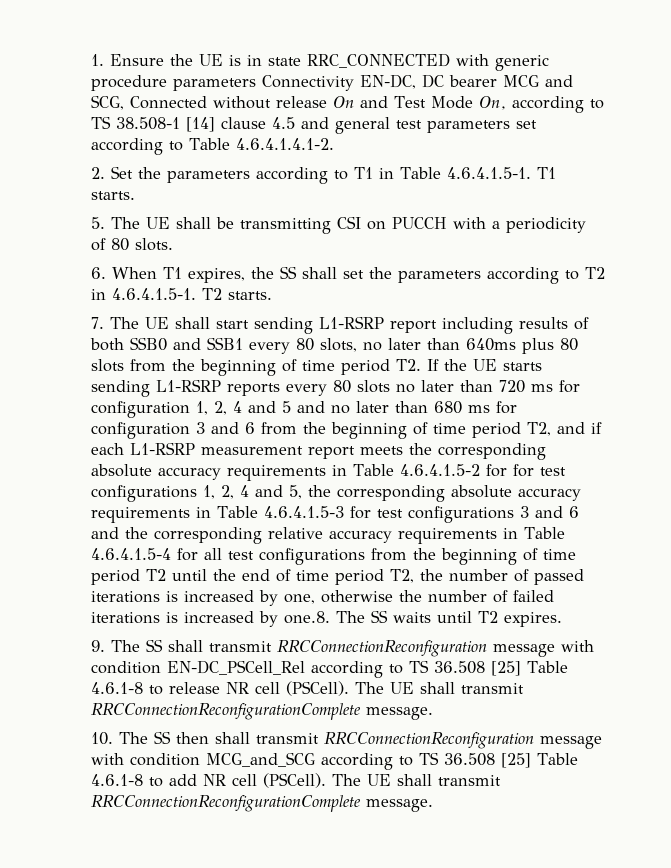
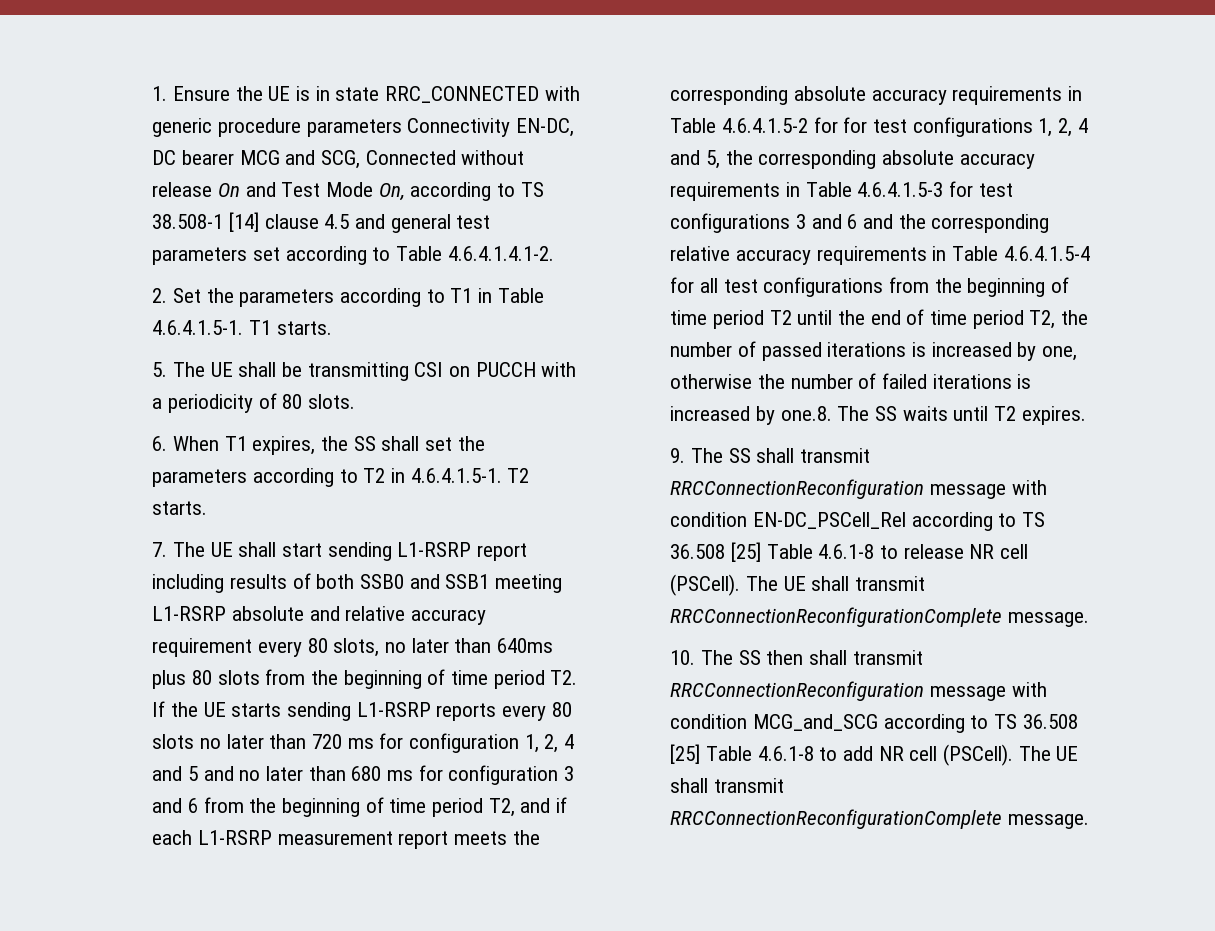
- 7. The UE shall start sending L1-RSRP report including results of both SSB0 and SSB1 every 80 slots, no later than 640ms plus 80 slots from the beginning of time period T2. If the UE starts sending L1-RSRP reports every 80 slots no later than 720 ms for configuration 1, 2, 4 and 5 and no later than 680 ms for configuration 3 and 6 from the beginning of time period T2, and if each L1-RSRP measurement report meets the corresponding absolute accuracy requirements in Table 4.6.4.1.5-2 for for test configurations 1, 2, 4 and 5, the corresponding absolute accuracy requirements in Table 4.6.4.1.5-3 for test configurations 3 and 6 and the corresponding relative accuracy requirements in Table 4.6.4.1.5-4 for all test configurations from the beginning of time period T2 until the end of time period T2, the number of passed iterations is increased by one, otherwise the number of failed iterations is increased by one.8. The SS waits until T2 expires.
+ 7. The UE shall start sending L1-RSRP report including results of both SSB0 and SSB1 meeting L1-RSRP absolute and relative accuracy requirement every 80 slots, no later than 640ms plus 80 slots from the beginning of time period T2. If the UE starts sending L1-RSRP reports every 80 slots no later than 720 ms for configuration 1, 2, 4 and 5 and no later than 680 ms for configuration 3 and 6 from the beginning of time period T2, and if each L1-RSRP measurement report meets the corresponding absolute accuracy requirements in Table 4.6.4.1.5-2 for for test configurations 1, 2, 4 and 5, the corresponding absolute accuracy requirements in Table 4.6.4.1.5-3 for test configurations 3 and 6 and the corresponding relative accuracy requirements in Table 4.6.4.1.5-4 for all test configurations from the beginning of time period T2 until the end of time period T2, the number of passed iterations is increased by one, otherwise the number of failed iterations is increased by one.8. The SS waits until T2 expires.

